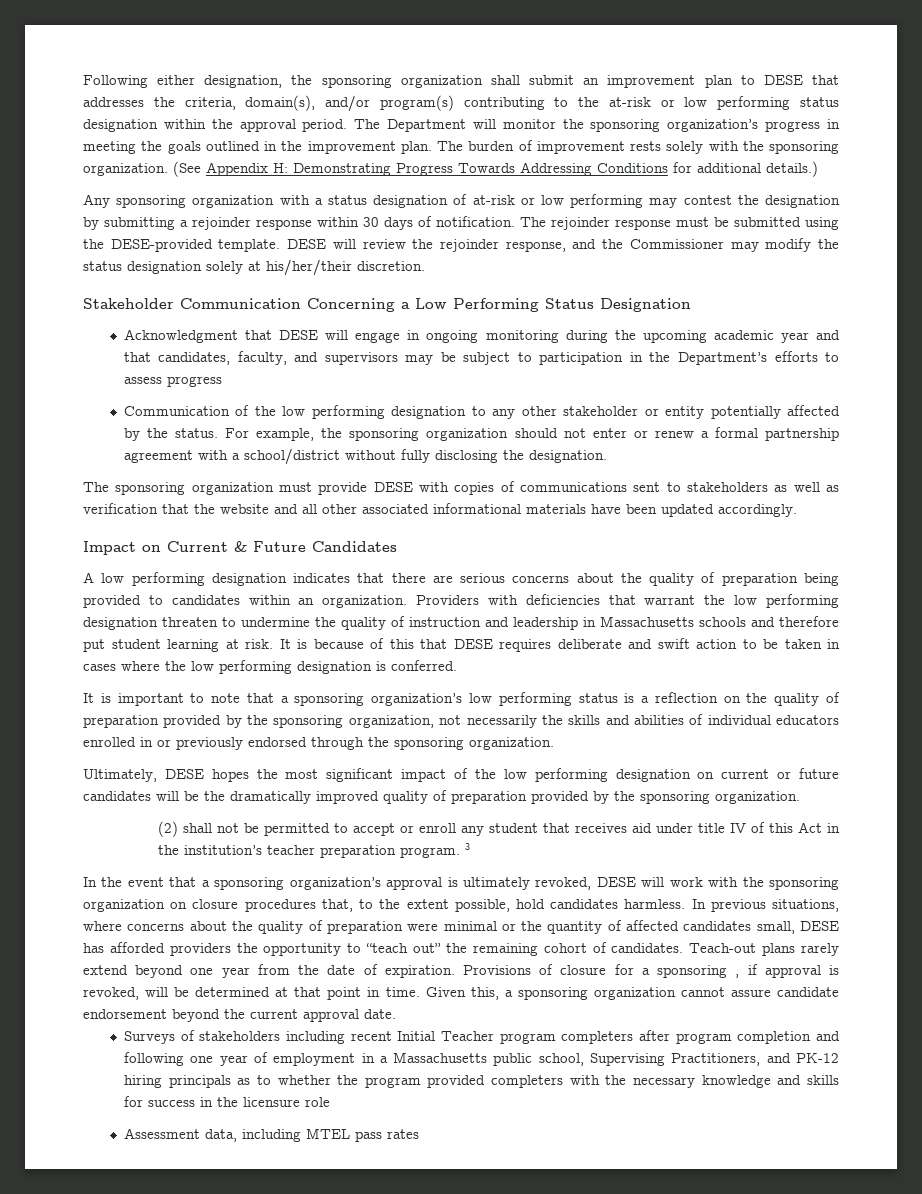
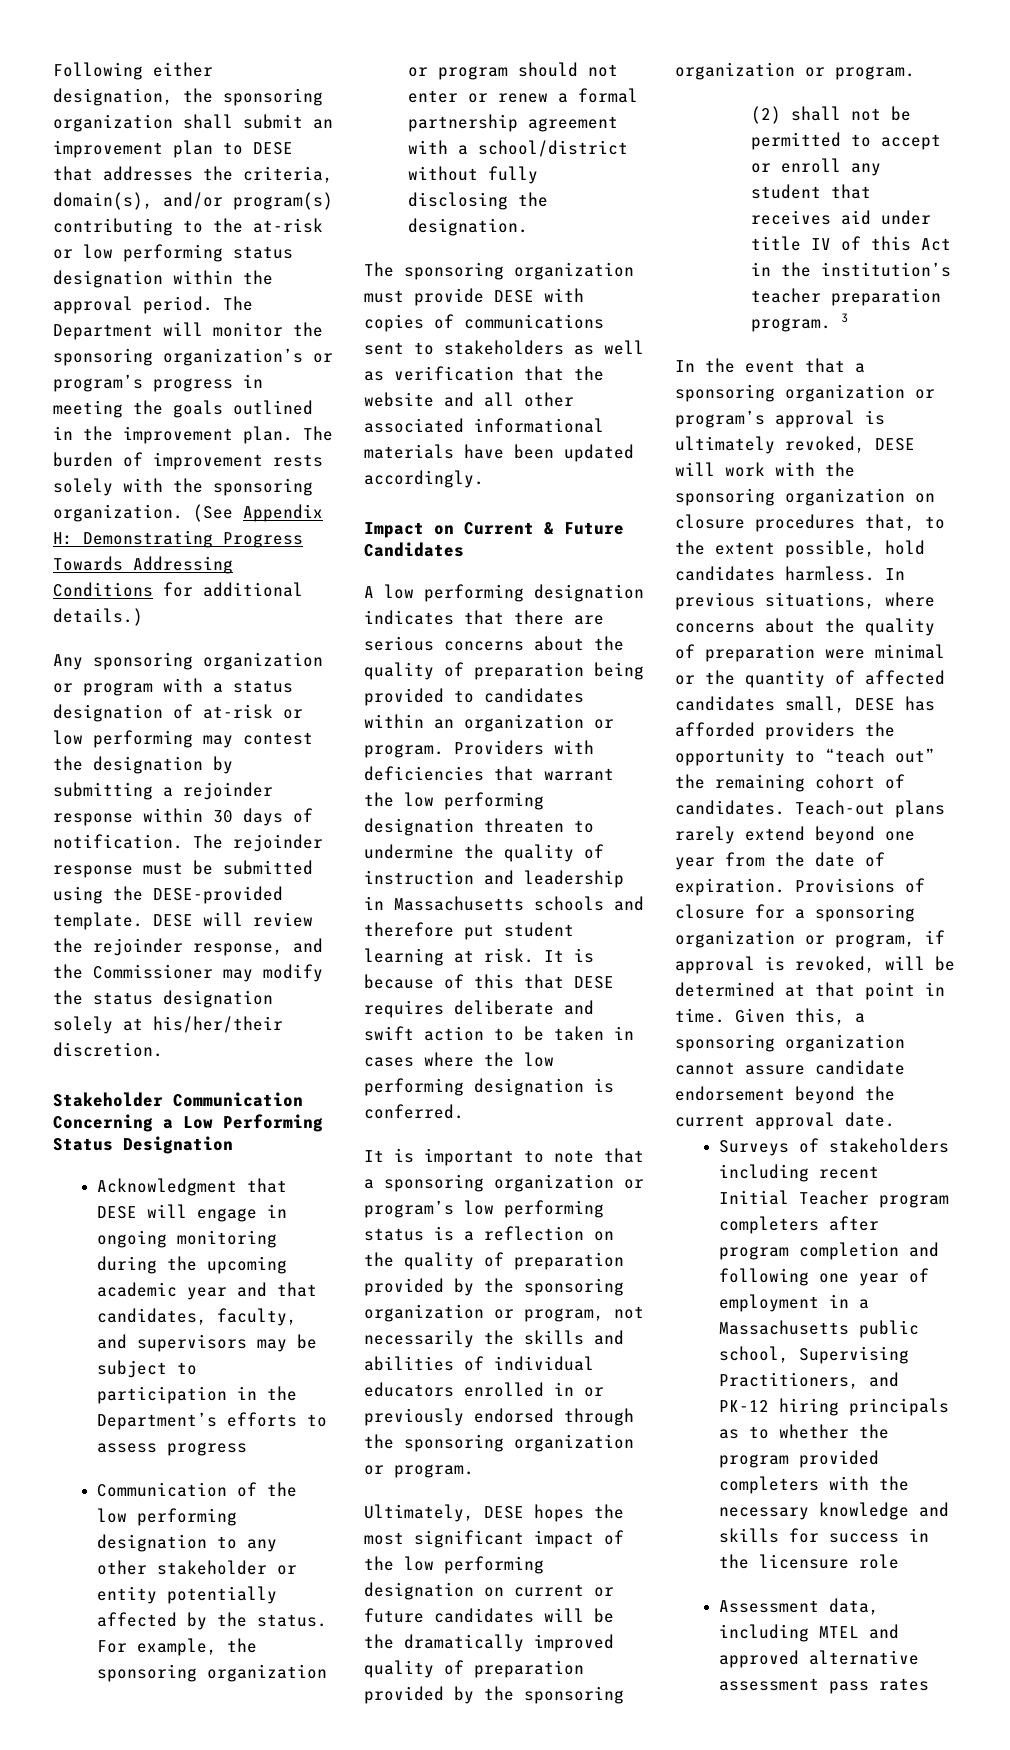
- The Department will monitor the sponsoring organization’s progress in meeting the goals outlined in the improvement plan.
+ The Department will monitor the sponsoring organization’s or program’s progress in meeting the goals outlined in the improvement plan.
- Any sponsoring organization with a status designation of at-risk or low performing may contest the designation by submitting a rejoinder response within 30 days of notification.
+ Any sponsoring organization or program with a status designation of at-risk or low performing may contest the designation by submitting a rejoinder response within 30 days of notification.
- For example, the sponsoring organization should not enter or renew a formal partnership agreement with a school/district without fully disclosing the designation.
+ For example, the sponsoring organization or program should not enter or renew a formal partnership agreement with a school/district without fully disclosing the designation.
- A low performing designation indicates that there are serious concerns about the quality of preparation being provided to candidates within an organization.
+ A low performing designation indicates that there are serious concerns about the quality of preparation being provided to candidates within an organization or program.
- It is important to note that a sponsoring organization’s low performing status is a reflection on the quality of preparation provided by the sponsoring organization, not necessarily the skills and abilities of individual educators enrolled in or previously endorsed through the sponsoring organization.
+ It is important to note that a sponsoring organization or program’s low performing status is a reflection on the quality of preparation provided by the sponsoring organization or program, not necessarily the skills and abilities of individual educators enrolled in or previously endorsed through the sponsoring organization or program.
- Ultimately, DESE hopes the most significant impact of the low performing designation on current or future candidates will be the dramatically improved quality of preparation provided by the sponsoring organization.
+ Ultimately, DESE hopes the most significant impact of the low performing designation on current or future candidates will be the dramatically improved quality of preparation provided by the sponsoring organization or program.
- In the event that a sponsoring organization’s approval is ultimately revoked, DESE will work with the sponsoring organization on closure procedures that, to the extent possible, hold candidates harmless.
+ In the event that a sponsoring organization or program’s approval is ultimately revoked, DESE will work with the sponsoring organization on closure procedures that, to the extent possible, hold candidates harmless.
- Provisions of closure for a sponsoring , if approval is revoked, will be determined at that point in time.
+ Provisions of closure for a sponsoring organization or program, if approval is revoked, will be determined at that point in time.
- Assessment data, including MTEL pass rates
+ Assessment data, including MTEL and approved alternative assessment pass rates

